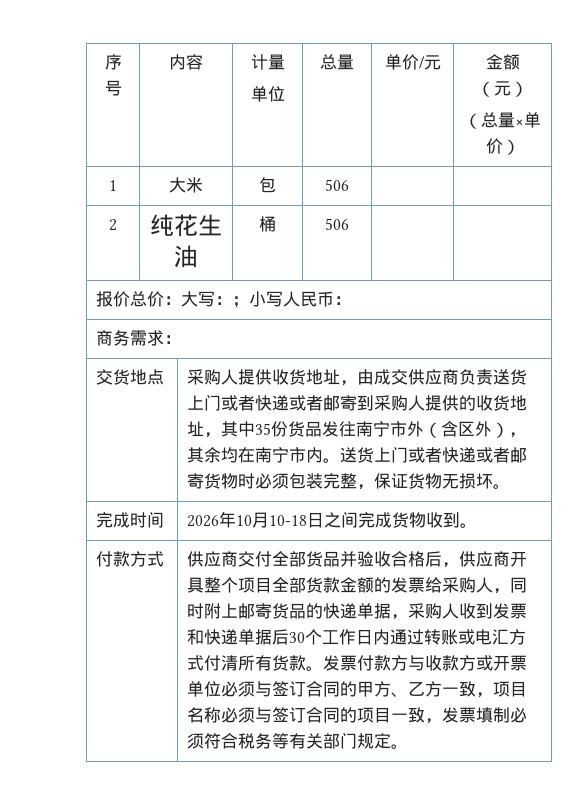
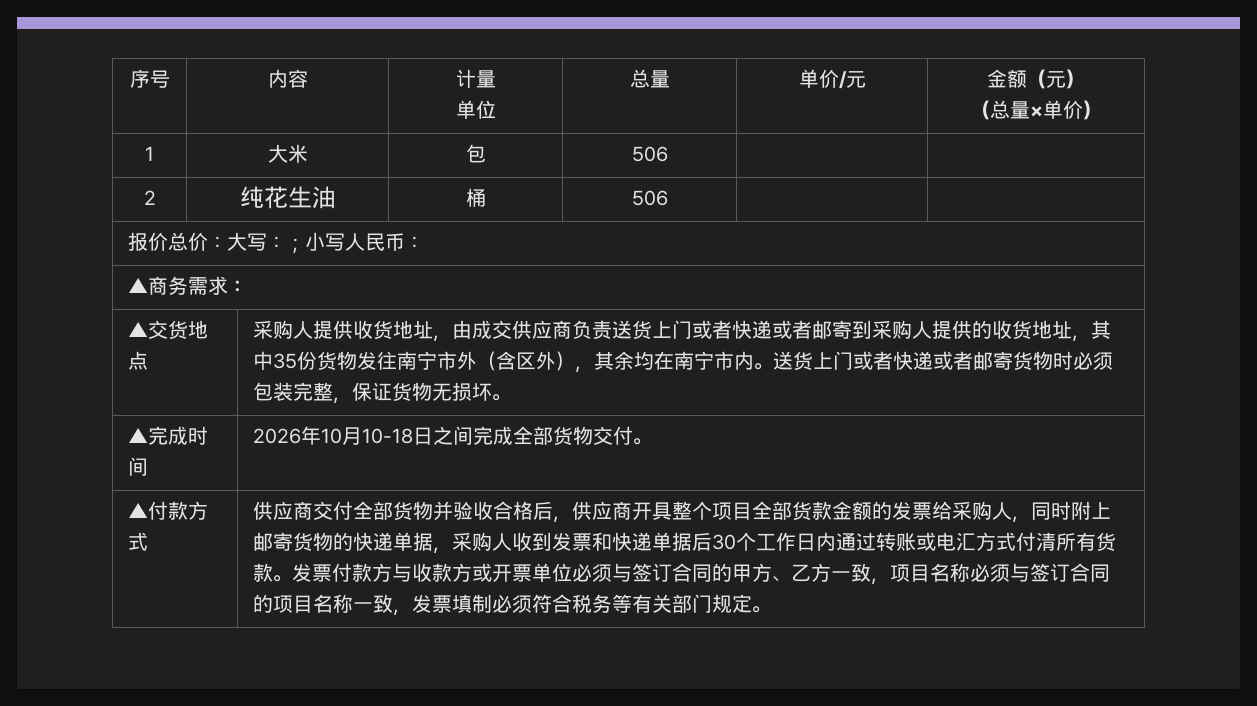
- 商务需求：
+ ▲商务需求：
- 交货地点
+ ▲交货地点
- 采购人提供收货地址，由成交供应商负责送货上门或者快递或者邮寄到采购人提供的收货地址，其中35份货品发往南宁市外（含区外），其余均在南宁市内。
+ 采购人提供收货地址，由成交供应商负责送货上门或者快递或者邮寄到采购人提供的收货地址，其中35份货物发往南宁市外（含区外），其余均在南宁市内。
- 完成时间 | 2026年10月10-18日之间完成货物收到。
- 付款方式
+ ▲完成时间 | 2026年10月10-18日之间完成全部货物交付。
+ ▲付款方式
- 供应商交付全部货品并验收合格后，供应商开具整个项目全部货款金额的发票给采购人，同时附上邮寄货品的快递单据，采购人收到发票和快递单据后30个工作日内通过转账或电汇方式付清所有货款。
+ 供应商交付全部货物并验收合格后，供应商开具整个项目全部货款金额的发票给采购人，同时附上邮寄货物的快递单据，采购人收到发票和快递单据后30个工作日内通过转账或电汇方式付清所有货款。
- 发票付款方与收款方或开票单位必须与签订合同的甲方、乙方一致，项目名称必须与签订合同的项目一致，发票填制必须符合税务等有关部门规定。
+ 发票付款方与收款方或开票单位必须与签订合同的甲方、乙方一致，项目名称必须与签订合同的项目名称一致，发票填制必须符合税务等有关部门规定。

